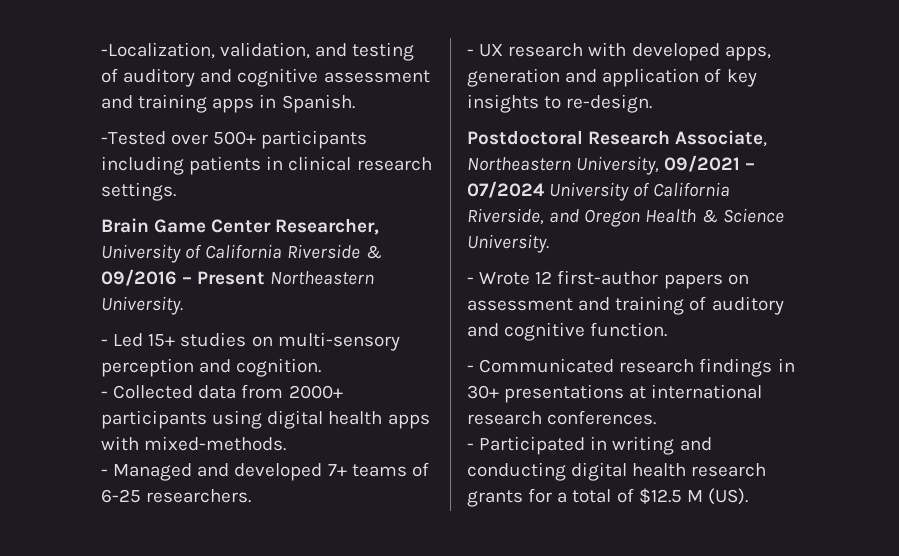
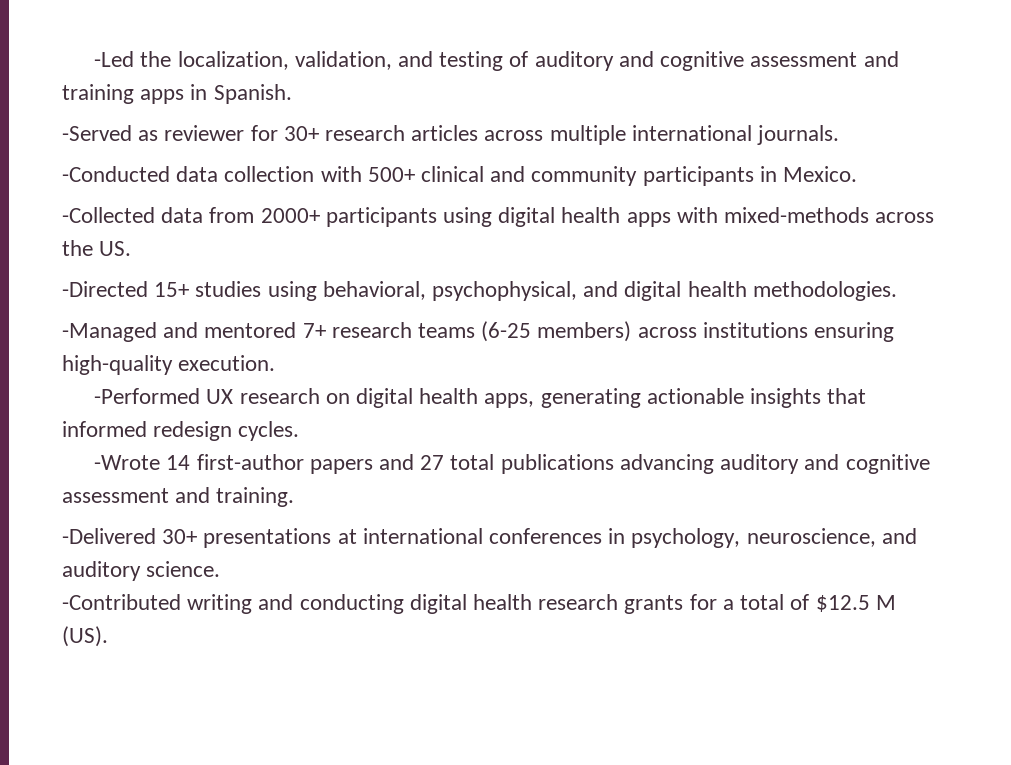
- -Localization, validation, and testing of auditory and cognitive assessment and training apps in Spanish.
+ -Led the localization, validation, and testing of auditory and cognitive assessment and training apps in Spanish.
- -Tested over 500+ participants including patients in clinical research settings.
- Brain Game Center Researcher, University of California Riverside & 09/2016 – Present Northeastern University.
- - Led 15+ studies on multi-sensory perception and cognition.
- - Collected data from 2000+ participants using digital health apps with mixed-methods.
- - Managed and developed 7+ teams of 6-25 researchers.
- - UX research with developed apps, generation and application of key insights to re-design.
- Postdoctoral Research Associate, Northeastern University, 09/2021 – 07/2024 University of California Riverside, and Oregon Health & Science University.
- - Wrote 12 first-author papers on assessment and training of auditory and cognitive function.
- - Communicated research findings in 30+ presentations at international research conferences.
- - Participated in writing and conducting digital health research grants for a total of $12.5 M (US).
+ -Served as reviewer for 30+ research articles across multiple international journals.
+ -Conducted data collection with 500+ clinical and community participants in Mexico.
+ -Collected data from 2000+ participants using digital health apps with mixed-methods across the US.
+ -Directed 15+ studies using behavioral, psychophysical, and digital health methodologies.
+ -Managed and mentored 7+ research teams (6-25 members) across institutions ensuring high-quality execution.
+ -Performed UX research on digital health apps, generating actionable insights that informed redesign cycles.
+ -Wrote 14 first-author papers and 27 total publications advancing auditory and cognitive assessment and training.
+ -Delivered 30+ presentations at international conferences in psychology, neuroscience, and auditory science.
+ -Contributed writing and conducting digital health research grants for a total of $12.5 M (US).

